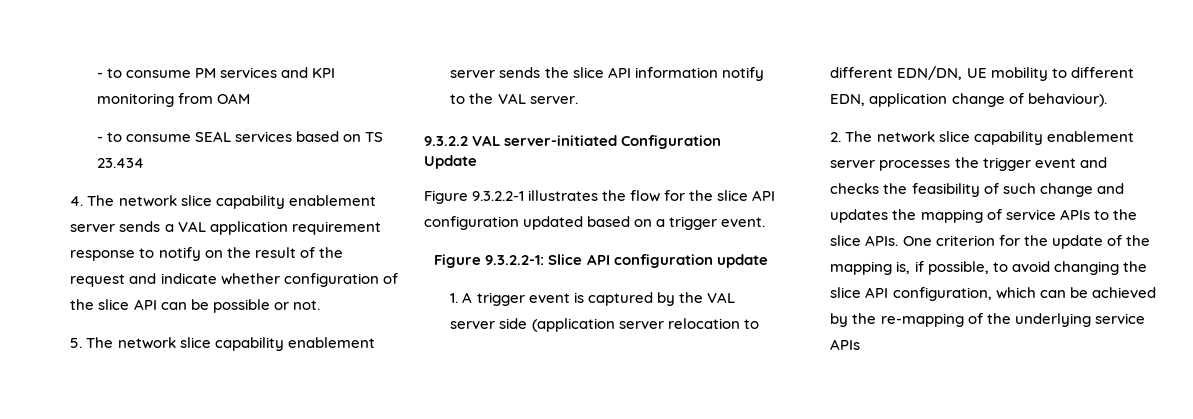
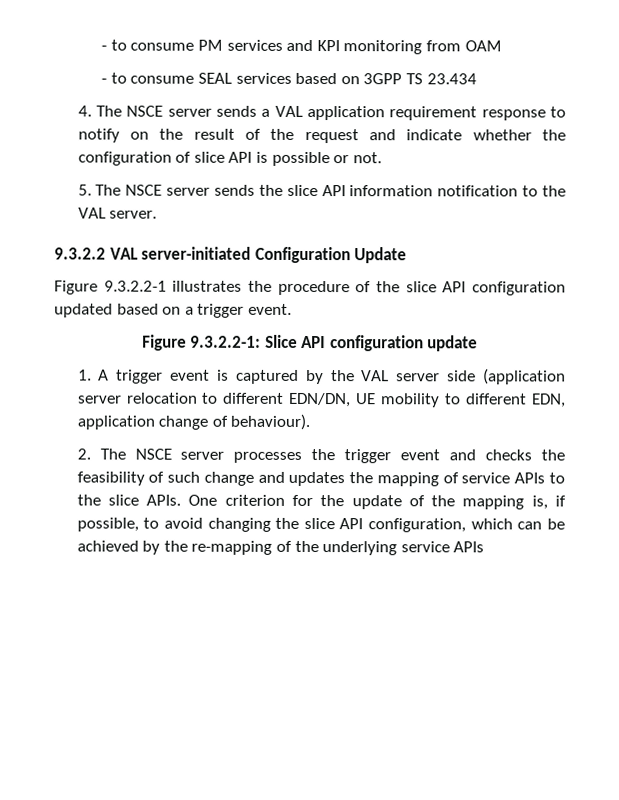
- - to consume SEAL services based on TS 23.434
+ - to consume SEAL services based on 3GPP TS 23.434
- 4. The network slice capability enablement server sends a VAL application requirement response to notify on the result of the request and indicate whether configuration of the slice API can be possible or not.
+ 4. The NSCE server sends a VAL application requirement response to notify on the result of the request and indicate whether the configuration of slice API is possible or not.
- 5. The network slice capability enablement server sends the slice API information notify to the VAL server.
+ 5. The NSCE server sends the slice API information notification to the VAL server.
- Figure 9.3.2.2-1 illustrates the flow for the slice API configuration updated based on a trigger event.
+ Figure 9.3.2.2-1 illustrates the procedure of the slice API configuration updated based on a trigger event.
- 2. The network slice capability enablement server processes the trigger event and checks the feasibility of such change and updates the mapping of service APIs to the slice APIs.
+ 2. The NSCE server processes the trigger event and checks the feasibility of such change and updates the mapping of service APIs to the slice APIs.

